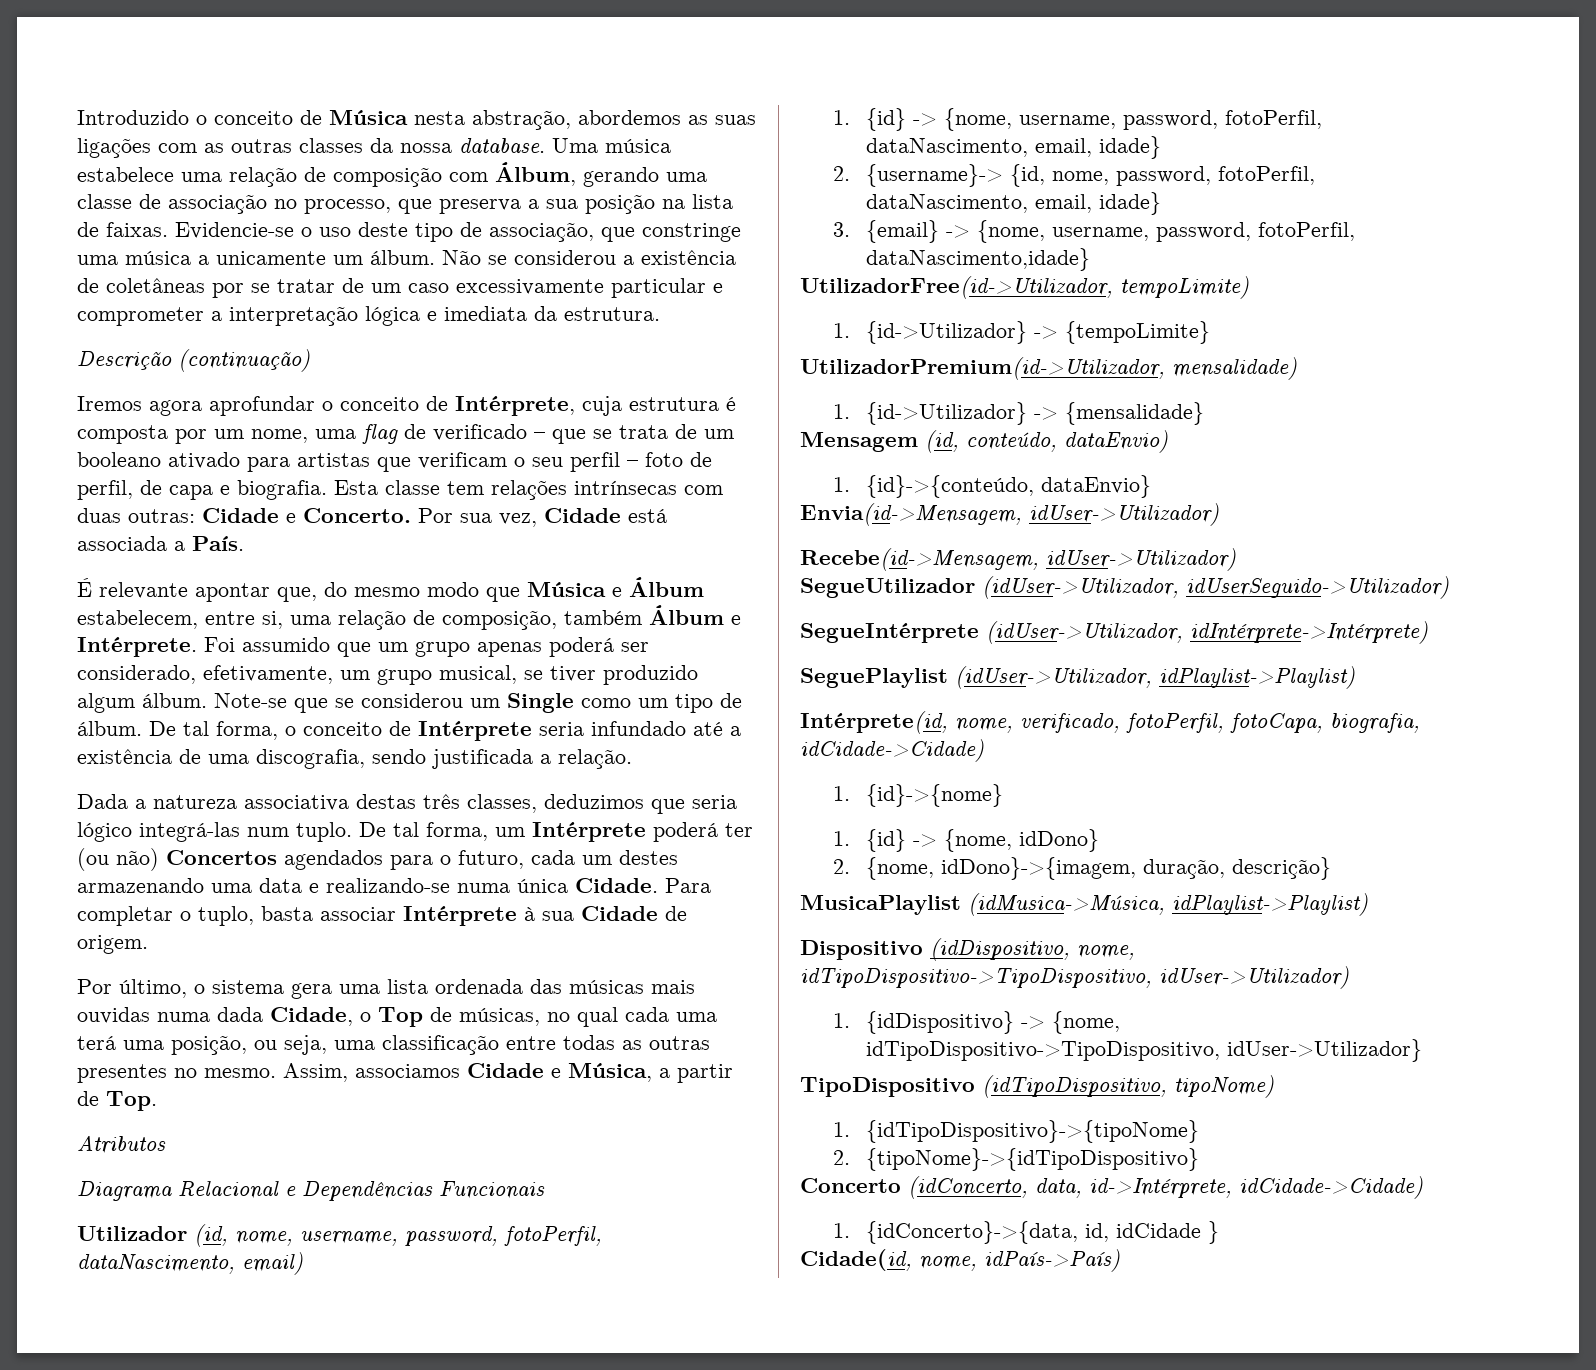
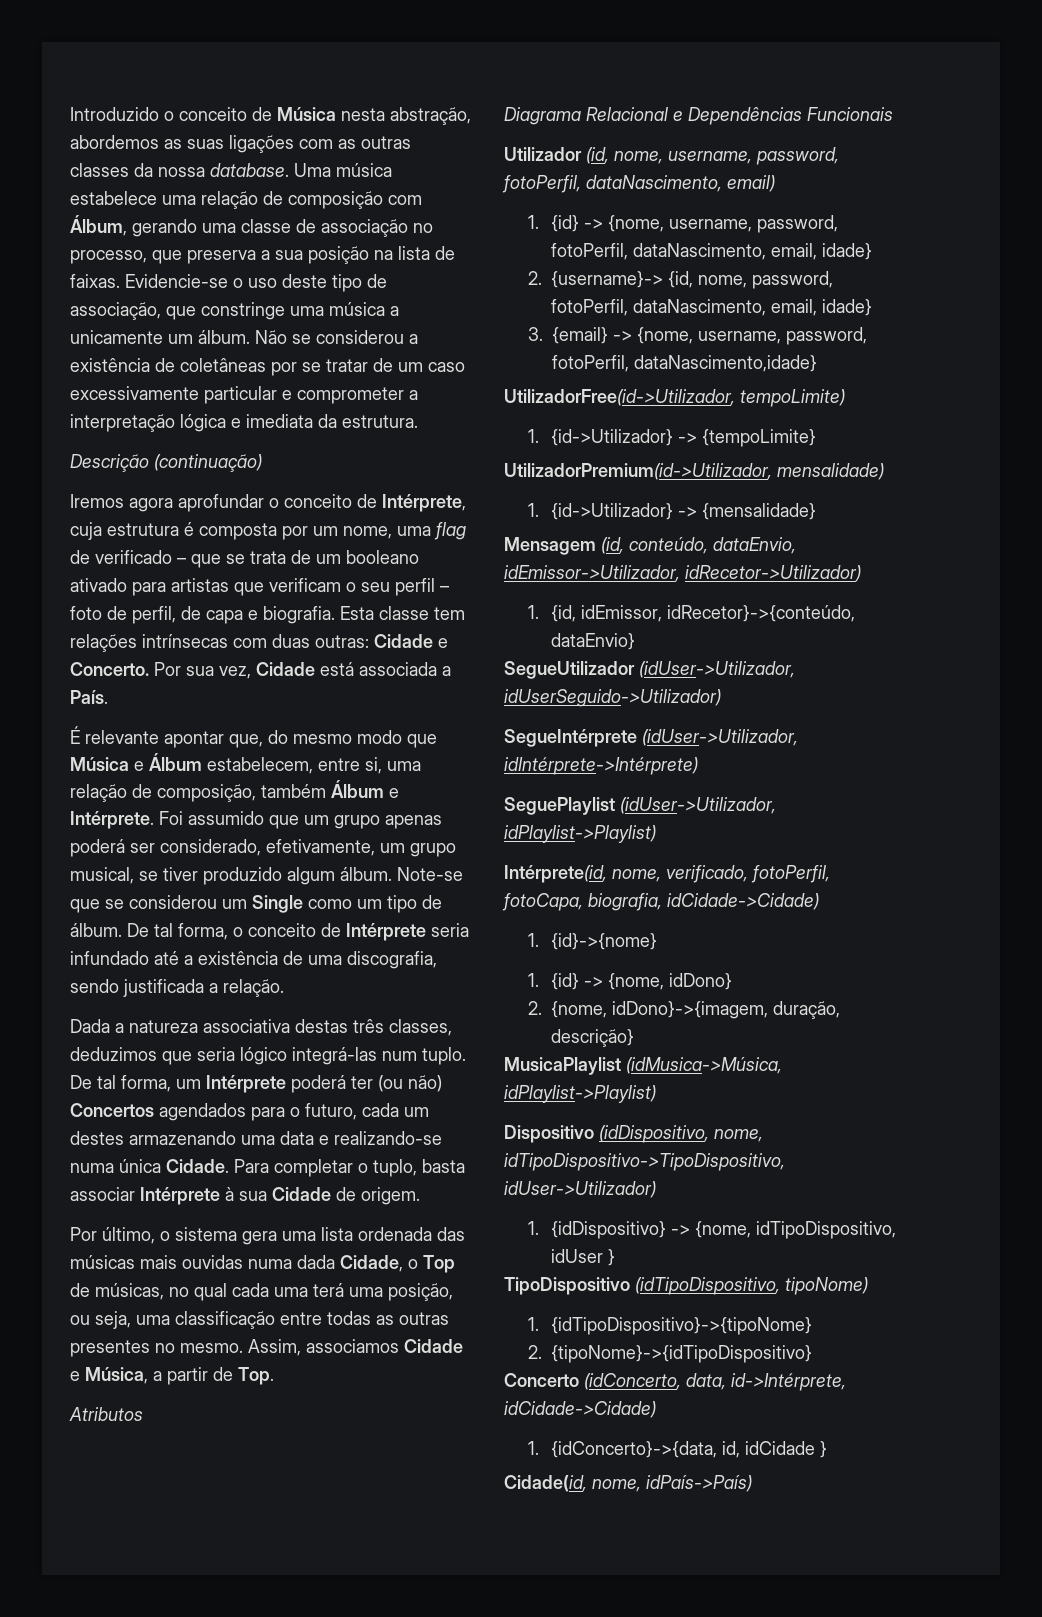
- Mensagem (id, conteúdo, dataEnvio)
- 1. {id}->{conteúdo, dataEnvio}
- Envia(id->Mensagem, idUser->Utilizador)
- Recebe(id->Mensagem, idUser->Utilizador)
+ Mensagem (id, conteúdo, dataEnvio, idEmissor->Utilizador, idRecetor->Utilizador)
+ 1. {id, idEmissor, idRecetor}->{conteúdo, dataEnvio}
- 1. {idDispositivo} -> {nome, idTipoDispositivo->TipoDispositivo, idUser->Utilizador}
+ 1. {idDispositivo} -> {nome, idTipoDispositivo, idUser }

